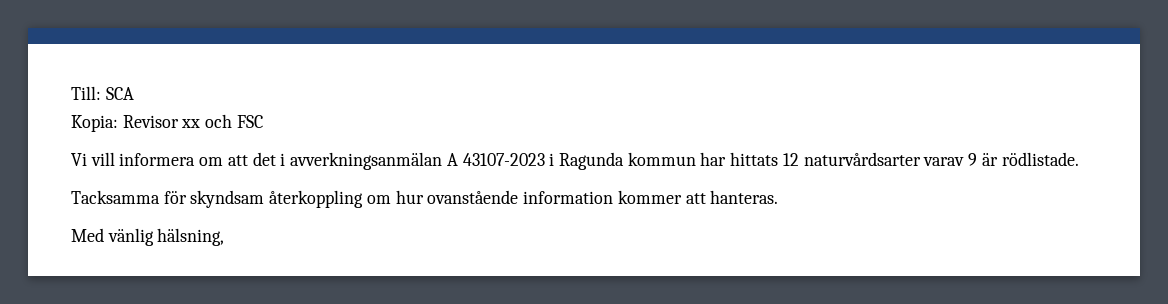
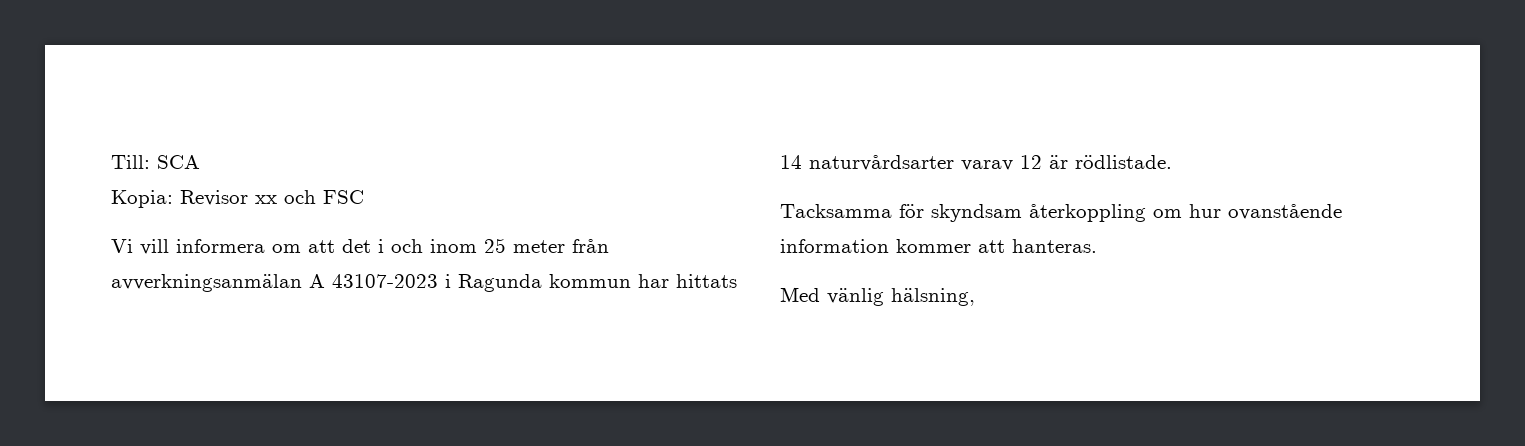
- Vi vill informera om att det i avverkningsanmälan A 43107-2023 i Ragunda kommun har hittats 12 naturvårdsarter varav 9 är rödlistade.
+ Vi vill informera om att det i och inom 25 meter från avverkningsanmälan A 43107-2023 i Ragunda kommun har hittats 14 naturvårdsarter varav 12 är rödlistade.

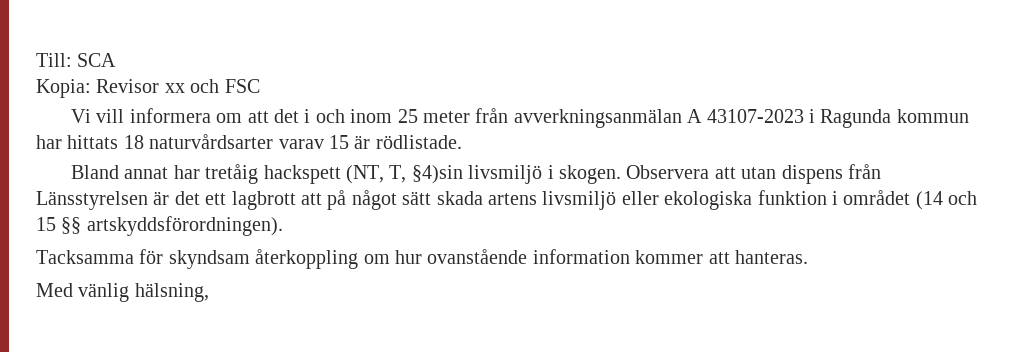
- Vi vill informera om att det i och inom 25 meter från avverkningsanmälan A 43107-2023 i Ragunda kommun har hittats 14 naturvårdsarter varav 12 är rödlistade.
+ Vi vill informera om att det i och inom 25 meter från avverkningsanmälan A 43107-2023 i Ragunda kommun har hittats 18 naturvårdsarter varav 15 är rödlistade.
+ Bland annat har tretåig hackspett (NT, T, §4)sin livsmiljö i skogen. Observera att utan dispens från Länsstyrelsen är det ett lagbrott att på något sätt skada artens livsmiljö eller ekologiska funktion i området (14 och 15 §§ artskyddsförordningen).

